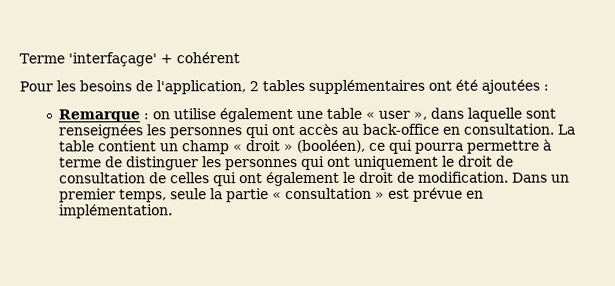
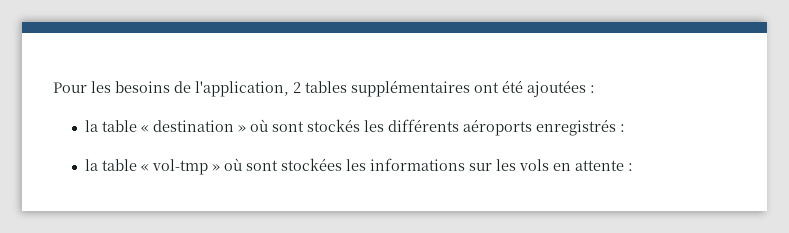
- Terme 'interfaçage' + cohérent
- Remarque : on utilise également une table « user », dans laquelle sont renseignées les personnes qui ont accès au back-office en consultation. La table contient un champ « droit » (booléen), ce qui pourra permettre à terme de distinguer les personnes qui ont uniquement le droit de consultation de celles qui ont également le droit de modification. Dans un premier temps, seule la partie « consultation » est prévue en implémentation.
+ la table « destination » où sont stockés les différents aéroports enregistrés :
+ la table « vol-tmp » où sont stockées les informations sur les vols en attente :

